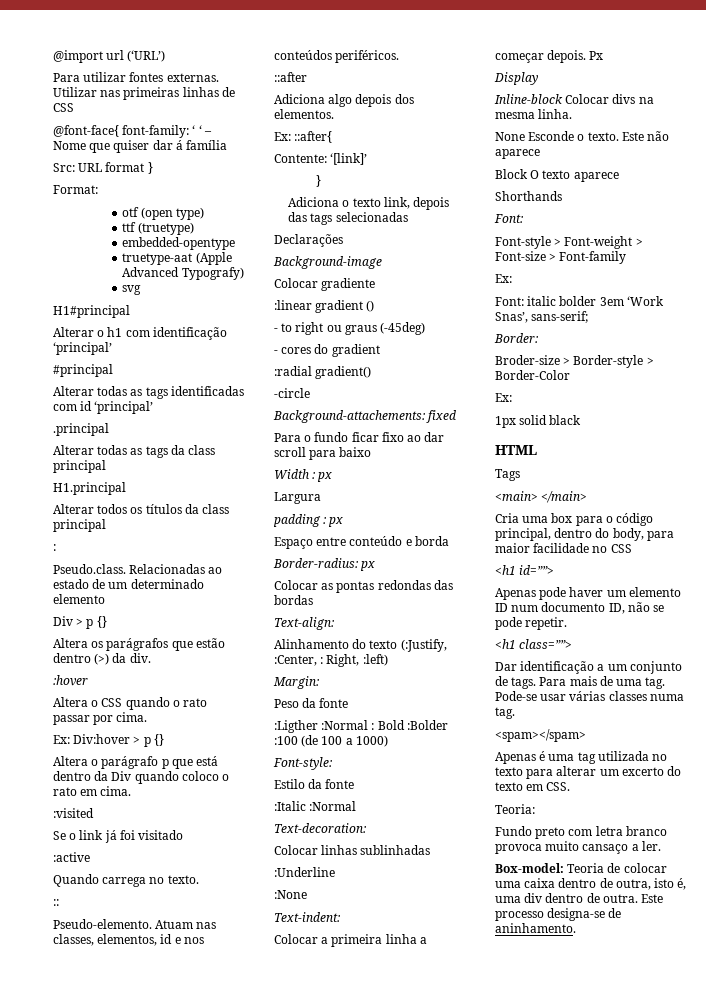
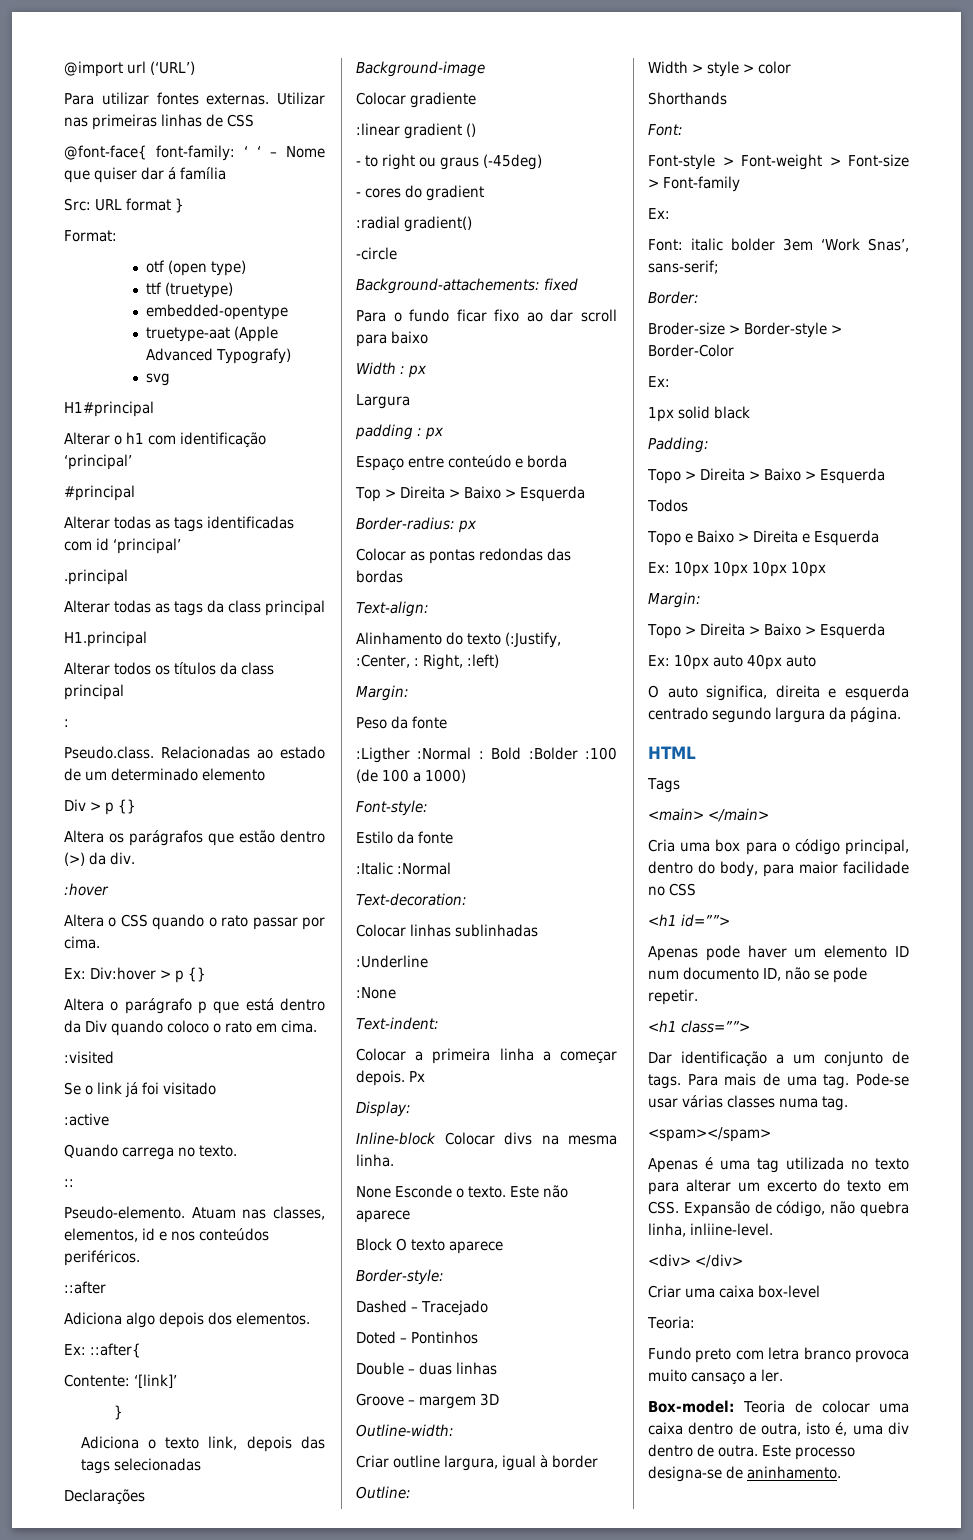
+ Top > Direita > Baixo > Esquerda
- Display
+ Display:
+ Border-style:
+ Dashed – Tracejado
+ Doted – Pontinhos
+ Double – duas linhas
+ Groove – margem 3D
+ Outline-width:
+ Criar outline largura, igual à border
+ Outline:
+ Width > style > color
+ Padding:
+ Topo > Direita > Baixo > Esquerda
+ Todos
+ Topo e Baixo > Direita e Esquerda
+ Ex: 10px 10px 10px 10px
+ Margin:
+ Topo > Direita > Baixo > Esquerda
+ Ex: 10px auto 40px auto
+ O auto significa, direita e esquerda centrado segundo largura da página.
- Apenas é uma tag utilizada no texto para alterar um excerto do texto em CSS.
+ Apenas é uma tag utilizada no texto para alterar um excerto do texto em CSS. Expansão de código, não quebra linha, inliine-level.
+ <div> </div>
+ Criar uma caixa box-level

